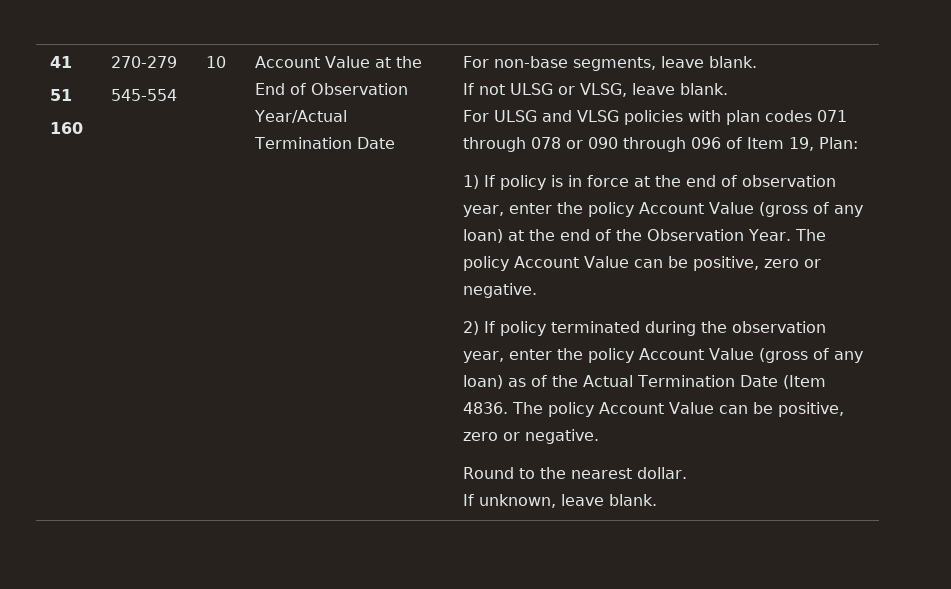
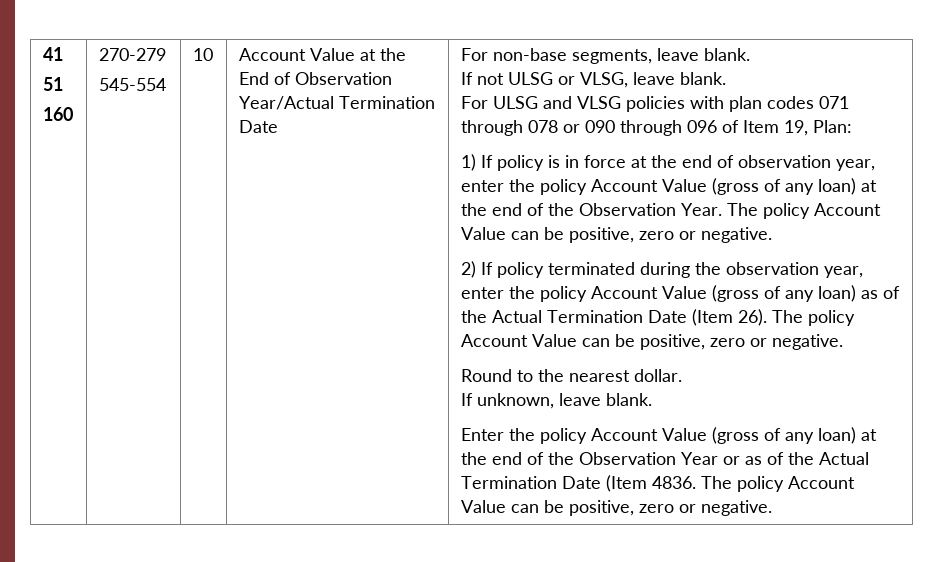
- 2) If policy terminated during the observation year, enter the policy Account Value (gross of any loan) as of the Actual Termination Date (Item 4836.
+ 2) If policy terminated during the observation year, enter the policy Account Value (gross of any loan) as of the Actual Termination Date (Item 26).
+ Enter the policy Account Value (gross of any loan) at the end of the Observation Year or as of the Actual Termination Date (Item 4836. The policy Account Value can be positive, zero or negative.

